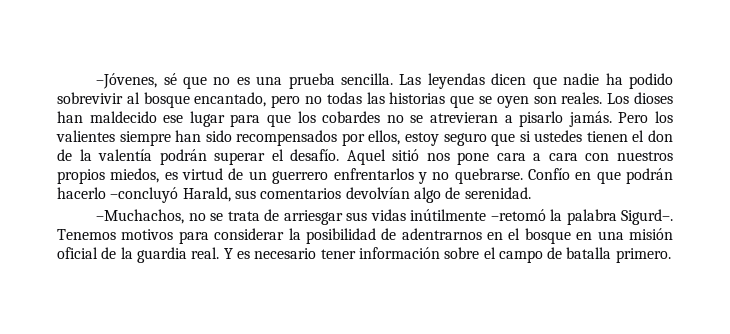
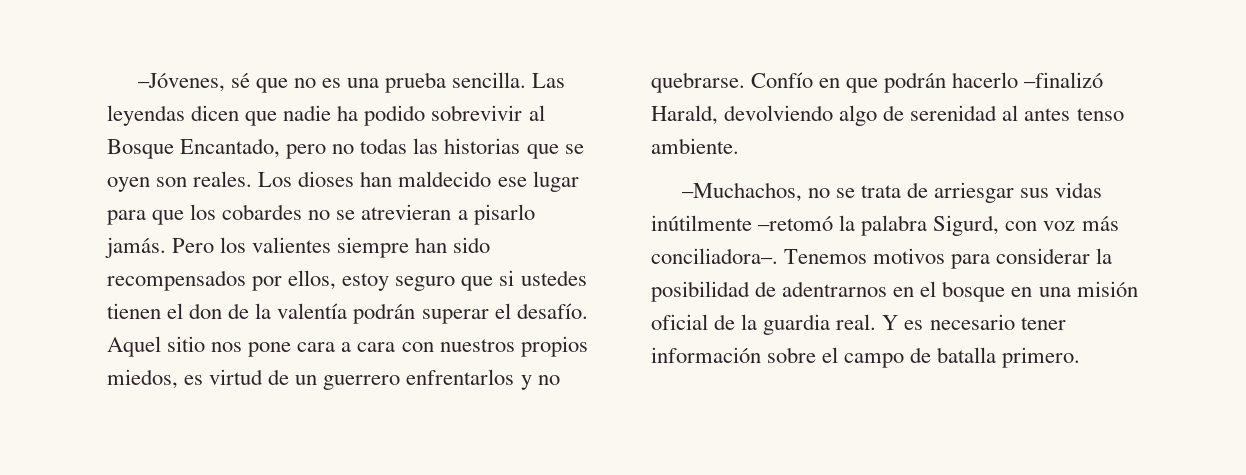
- Las leyendas dicen que nadie ha podido sobrevivir al bosque encantado, pero no todas las historias que se oyen son reales.
+ Las leyendas dicen que nadie ha podido sobrevivir al Bosque Encantado, pero no todas las historias que se oyen son reales.
- Aquel sitió nos pone cara a cara con nuestros propios miedos, es virtud de un guerrero enfrentarlos y no quebrarse.
+ Aquel sitio nos pone cara a cara con nuestros propios miedos, es virtud de un guerrero enfrentarlos y no quebrarse.
- Confío en que podrán hacerlo –concluyó Harald, sus comentarios devolvían algo de serenidad.
+ Confío en que podrán hacerlo –finalizó Harald, devolviendo algo de serenidad al antes tenso ambiente.
- –Muchachos, no se trata de arriesgar sus vidas inútilmente –retomó la palabra Sigurd–.
+ –Muchachos, no se trata de arriesgar sus vidas inútilmente –retomó la palabra Sigurd, con voz más conciliadora–.

